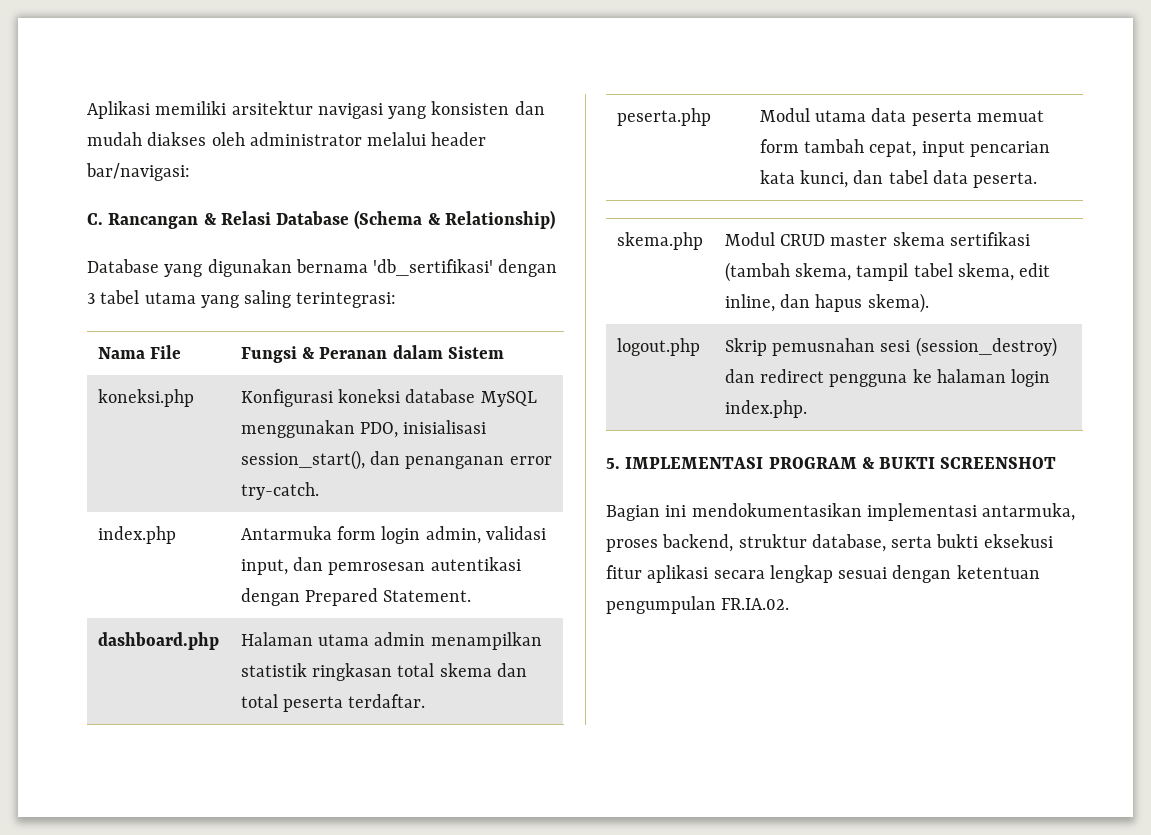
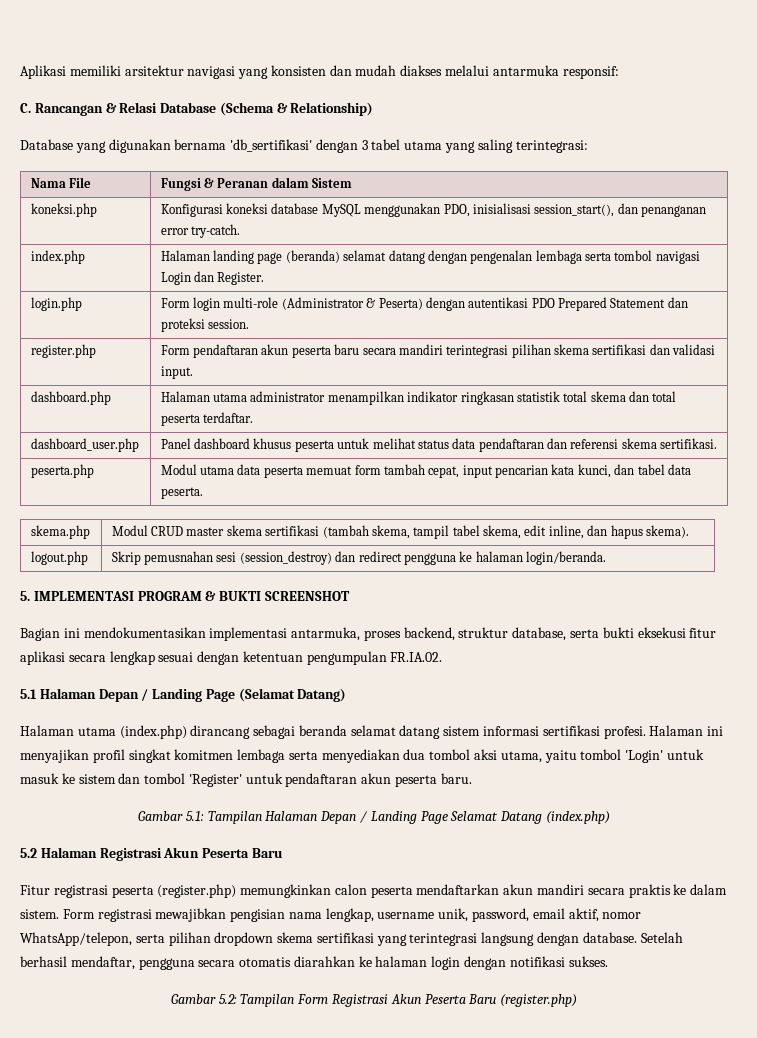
- Aplikasi memiliki arsitektur navigasi yang konsisten dan mudah diakses oleh administrator melalui header bar/navigasi:
+ Aplikasi memiliki arsitektur navigasi yang konsisten dan mudah diakses melalui antarmuka responsif:
- index.php | Antarmuka form login admin, validasi input, dan pemrosesan autentikasi dengan Prepared Statement.
- dashboard.php | Halaman utama admin menampilkan statistik ringkasan total skema dan total peserta terdaftar.
+ index.php | Halaman landing page (beranda) selamat datang dengan pengenalan lembaga serta tombol navigasi Login dan Register.
+ login.php | Form login multi-role (Administrator & Peserta) dengan autentikasi PDO Prepared Statement dan proteksi session.
+ register.php | Form pendaftaran akun peserta baru secara mandiri terintegrasi pilihan skema sertifikasi dan validasi input.
+ dashboard.php | Halaman utama administrator menampilkan indikator ringkasan statistik total skema dan total peserta terdaftar.
+ dashboard_user.php | Panel dashboard khusus peserta untuk melihat status data pendaftaran dan referensi skema sertifikasi.
- logout.php | Skrip pemusnahan sesi (session_destroy) dan redirect pengguna ke halaman login index.php.
+ logout.php | Skrip pemusnahan sesi (session_destroy) dan redirect pengguna ke halaman login/beranda.
+ 5.1 Halaman Depan / Landing Page (Selamat Datang)
+ Halaman utama (index.php) dirancang sebagai beranda selamat datang sistem informasi sertifikasi profesi. Halaman ini menyajikan profil singkat komitmen lembaga serta menyediakan dua tombol aksi utama, yaitu tombol 'Login' untuk masuk ke sistem dan tombol 'Register' untuk pendaftaran akun peserta baru.
+ Gambar 5.1: Tampilan Halaman Depan / Landing Page Selamat Datang (index.php)
+ 5.2 Halaman Registrasi Akun Peserta Baru
+ Fitur registrasi peserta (register.php) memungkinkan calon peserta mendaftarkan akun mandiri secara praktis ke dalam sistem. Form registrasi mewajibkan pengisian nama lengkap, username unik, password, email aktif, nomor WhatsApp/telepon, serta pilihan dropdown skema sertifikasi yang terintegrasi langsung dengan database. Setelah berhasil mendaftar, pengguna secara otomatis diarahkan ke halaman login dengan notifikasi sukses.
+ Gambar 5.2: Tampilan Form Registrasi Akun Peserta Baru (register.php)

